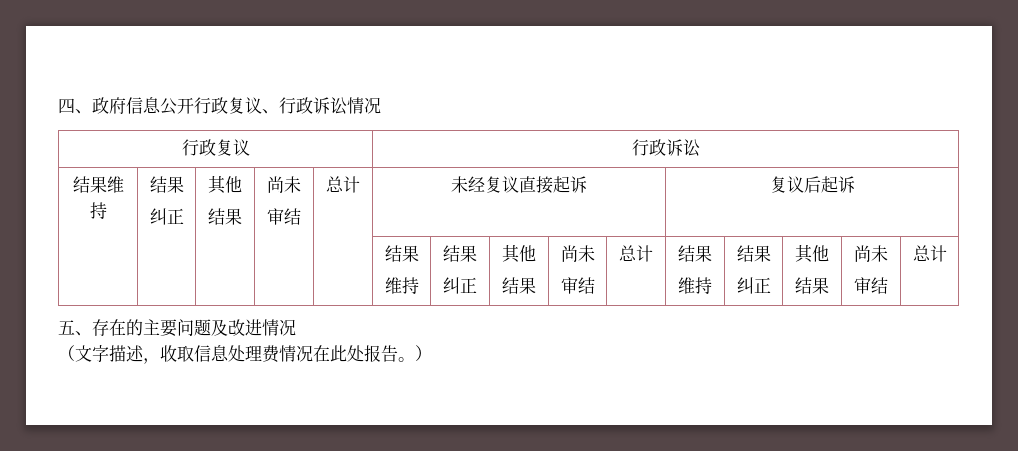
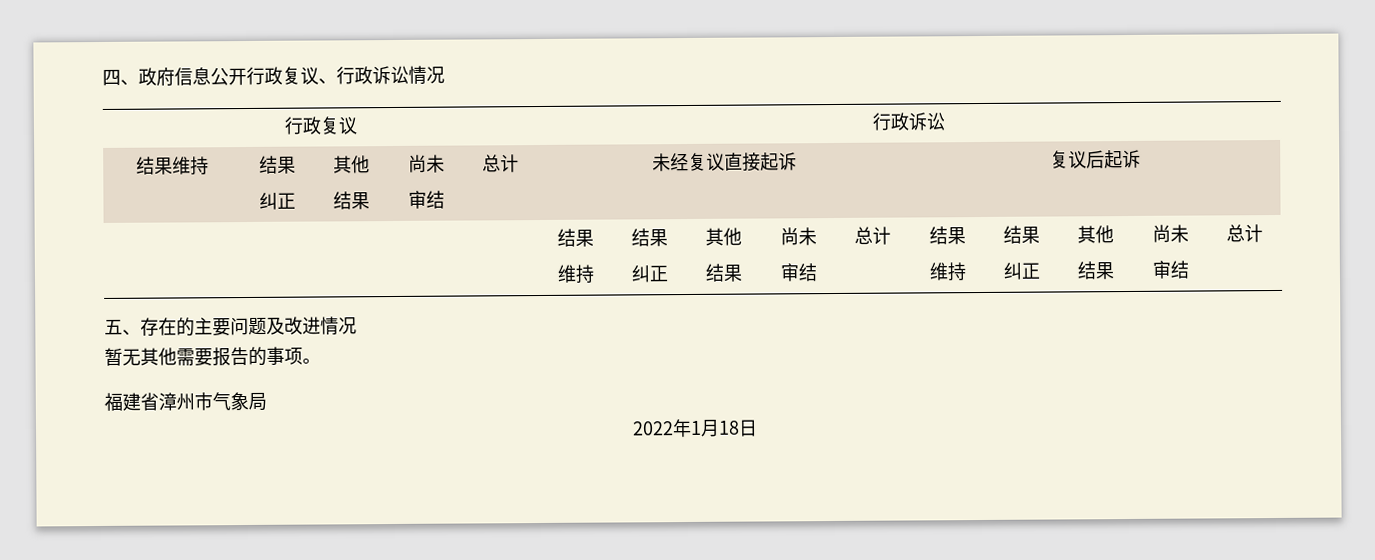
- （文字描述，收取信息处理费情况在此处报告。）
+ 暂无其他需要报告的事项。
+ 福建省漳州市气象局
+ 2022年1月18日

